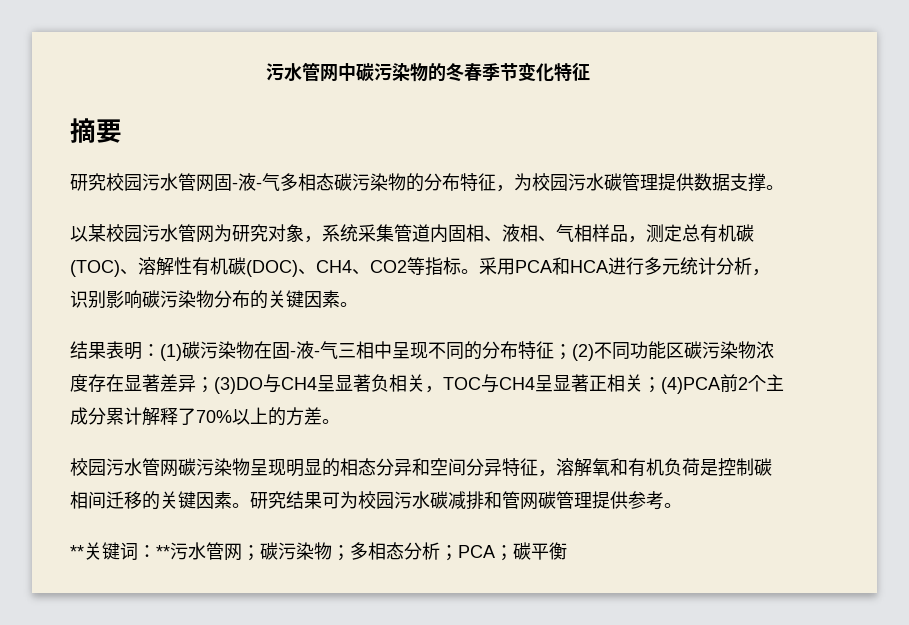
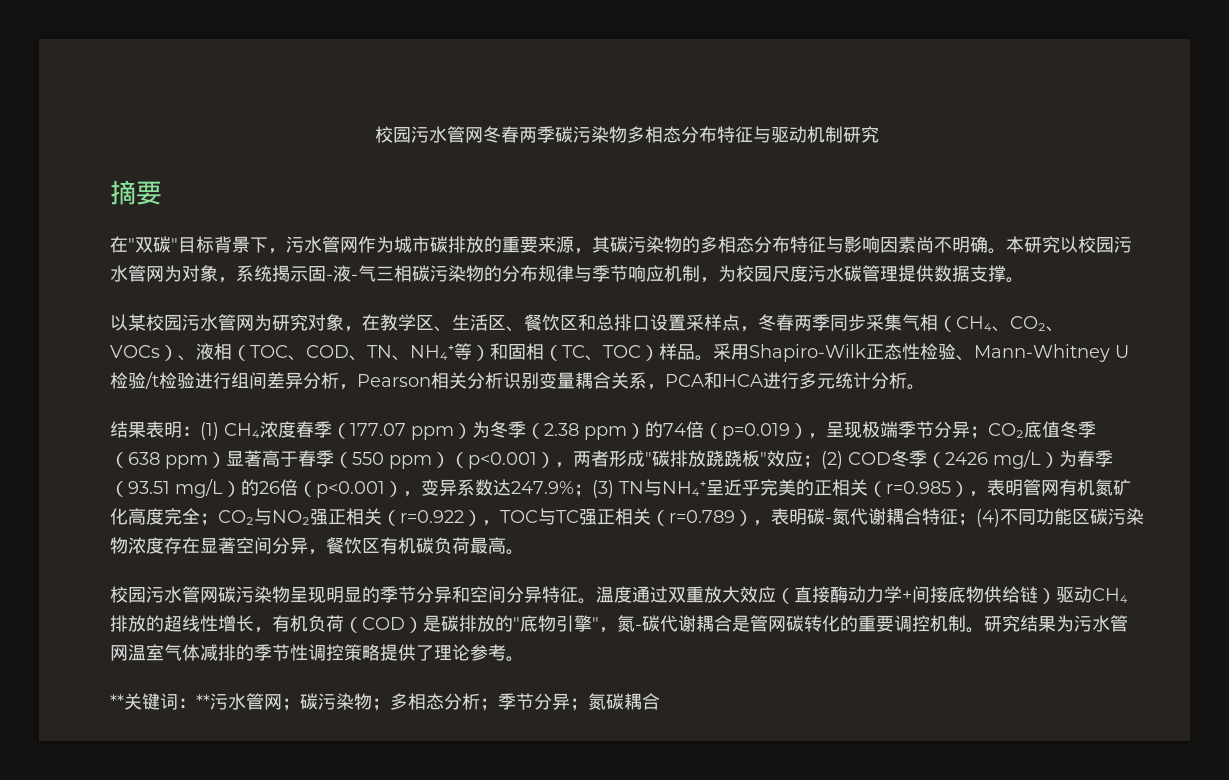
- 污水管网中碳污染物的冬春季节变化特征
+ 校园污水管网冬春两季碳污染物多相态分布特征与驱动机制研究
  摘要
- 研究校园污水管网固-液-气多相态碳污染物的分布特征，为校园污水碳管理提供数据支撑。
+ 在"双碳"目标背景下，污水管网作为城市碳排放的重要来源，其碳污染物的多相态分布特征与影响因素尚不明确。本研究以校园污水管网为对象，系统揭示固-液-气三相碳污染物的分布规律与季节响应机制，为校园尺度污水碳管理提供数据支撑。
- 以某校园污水管网为研究对象，系统采集管道内固相、液相、气相样品，测定总有机碳(TOC)、溶解性有机碳(DOC)、CH4、CO2等指标。采用PCA和HCA进行多元统计分析，识别影响碳污染物分布的关键因素。
- 结果表明：(1)碳污染物在固-液-气三相中呈现不同的分布特征；(2)不同功能区碳污染物浓度存在显著差异；(3)DO与CH4呈显著负相关，TOC与CH4呈显著正相关；(4)PCA前2个主成分累计解释了70%以上的方差。
+ 以某校园污水管网为研究对象，在教学区、生活区、餐饮区和总排口设置采样点，冬春两季同步采集气相（CH₄、CO₂、VOCs）、液相（TOC、COD、TN、NH₄⁺等）和固相（TC、TOC）样品。采用Shapiro-Wilk正态性检验、Mann-Whitney U检验/t检验进行组间差异分析，Pearson相关分析识别变量耦合关系，PCA和HCA进行多元统计分析。
+ 结果表明：(1) CH₄浓度春季（177.07 ppm）为冬季（2.38 ppm）的74倍（p=0.019），呈现极端季节分异；CO₂底值冬季（638 ppm）显著高于春季（550 ppm）（p<0.001），两者形成"碳排放跷跷板"效应；(2) COD冬季（2426 mg/L）为春季（93.51 mg/L）的26倍（p<0.001），变异系数达247.9%；(3) TN与NH₄⁺呈近乎完美的正相关（r=0.985），表明管网有机氮矿化高度完全；CO₂与NO₂强正相关（r=0.922），TOC与TC强正相关（r=0.789），表明碳-氮代谢耦合特征；(4)不同功能区碳污染物浓度存在显著空间分异，餐饮区有机碳负荷最高。
- 校园污水管网碳污染物呈现明显的相态分异和空间分异特征，溶解氧和有机负荷是控制碳相间迁移的关键因素。研究结果可为校园污水碳减排和管网碳管理提供参考。
+ 校园污水管网碳污染物呈现明显的季节分异和空间分异特征。温度通过双重放大效应（直接酶动力学+间接底物供给链）驱动CH₄排放的超线性增长，有机负荷（COD）是碳排放的"底物引擎"，氮-碳代谢耦合是管网碳转化的重要调控机制。研究结果为污水管网温室气体减排的季节性调控策略提供了理论参考。
- **关键词：**污水管网；碳污染物；多相态分析；PCA；碳平衡
+ **关键词：**污水管网；碳污染物；多相态分析；季节分异；氮碳耦合

